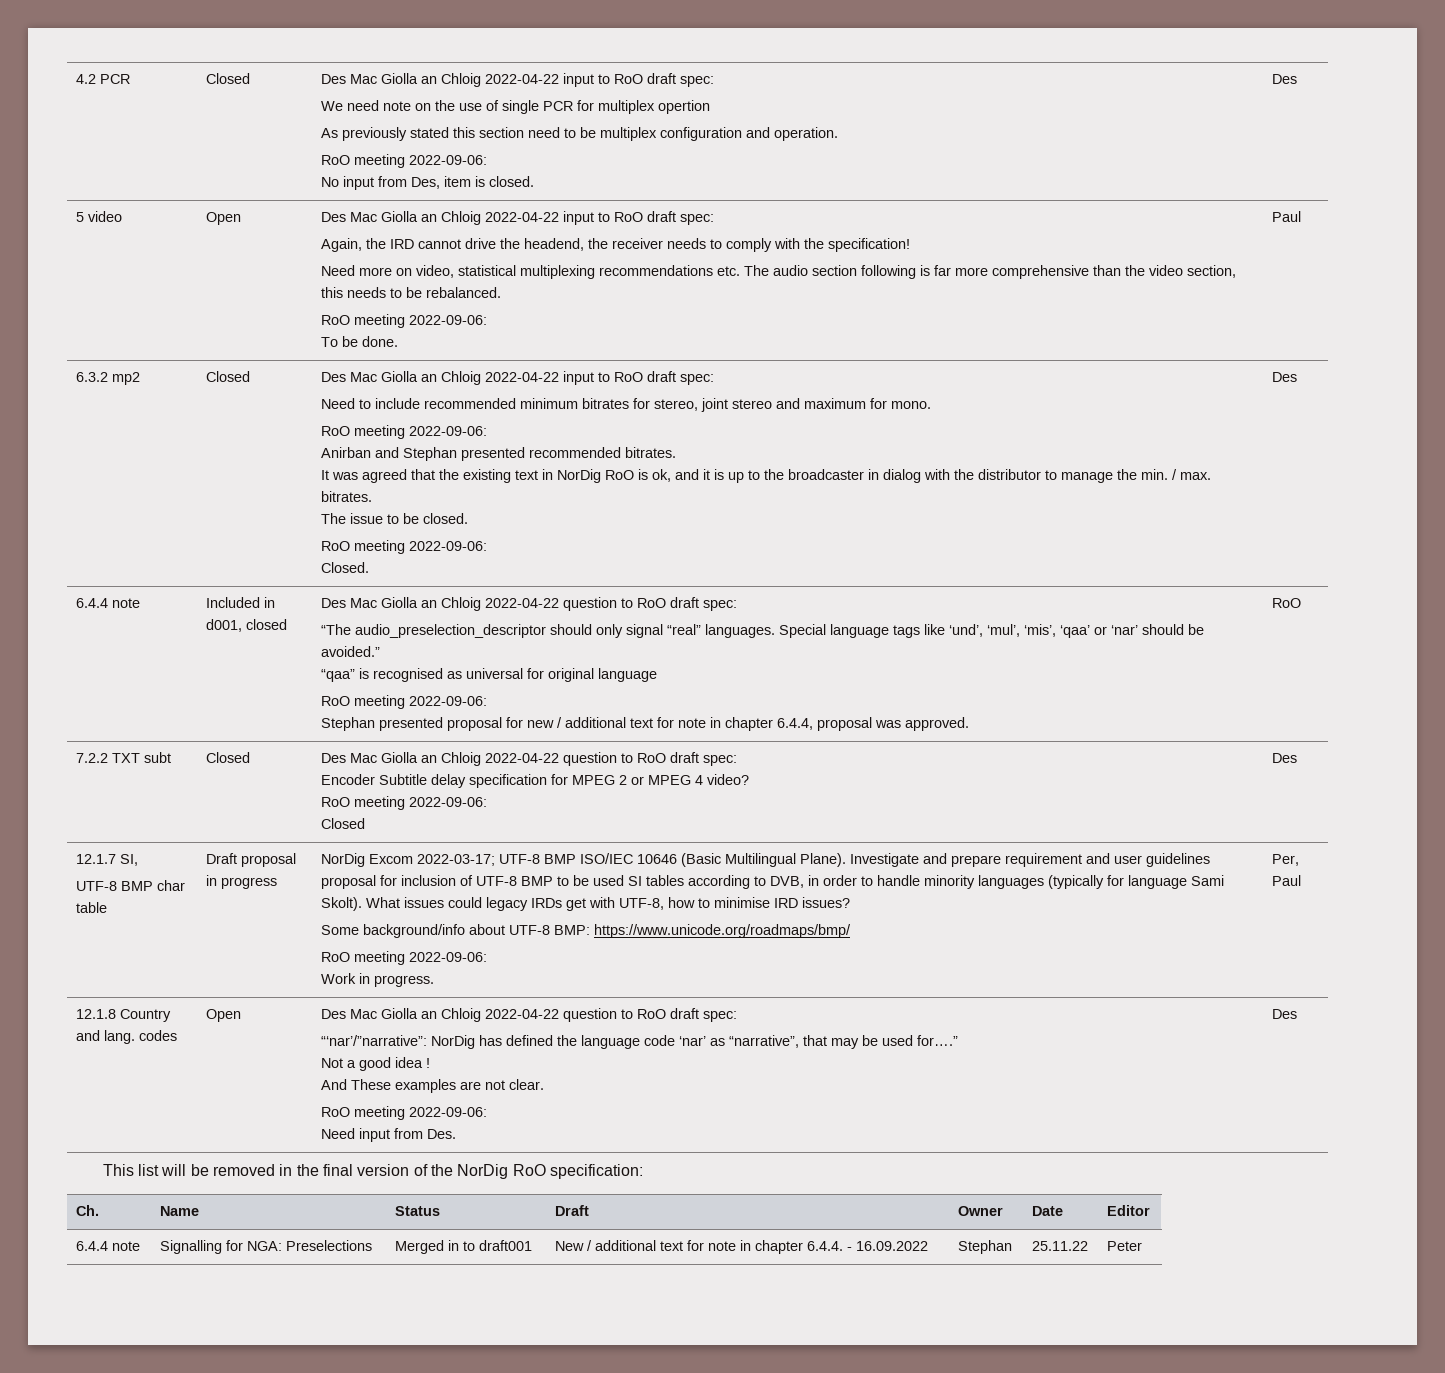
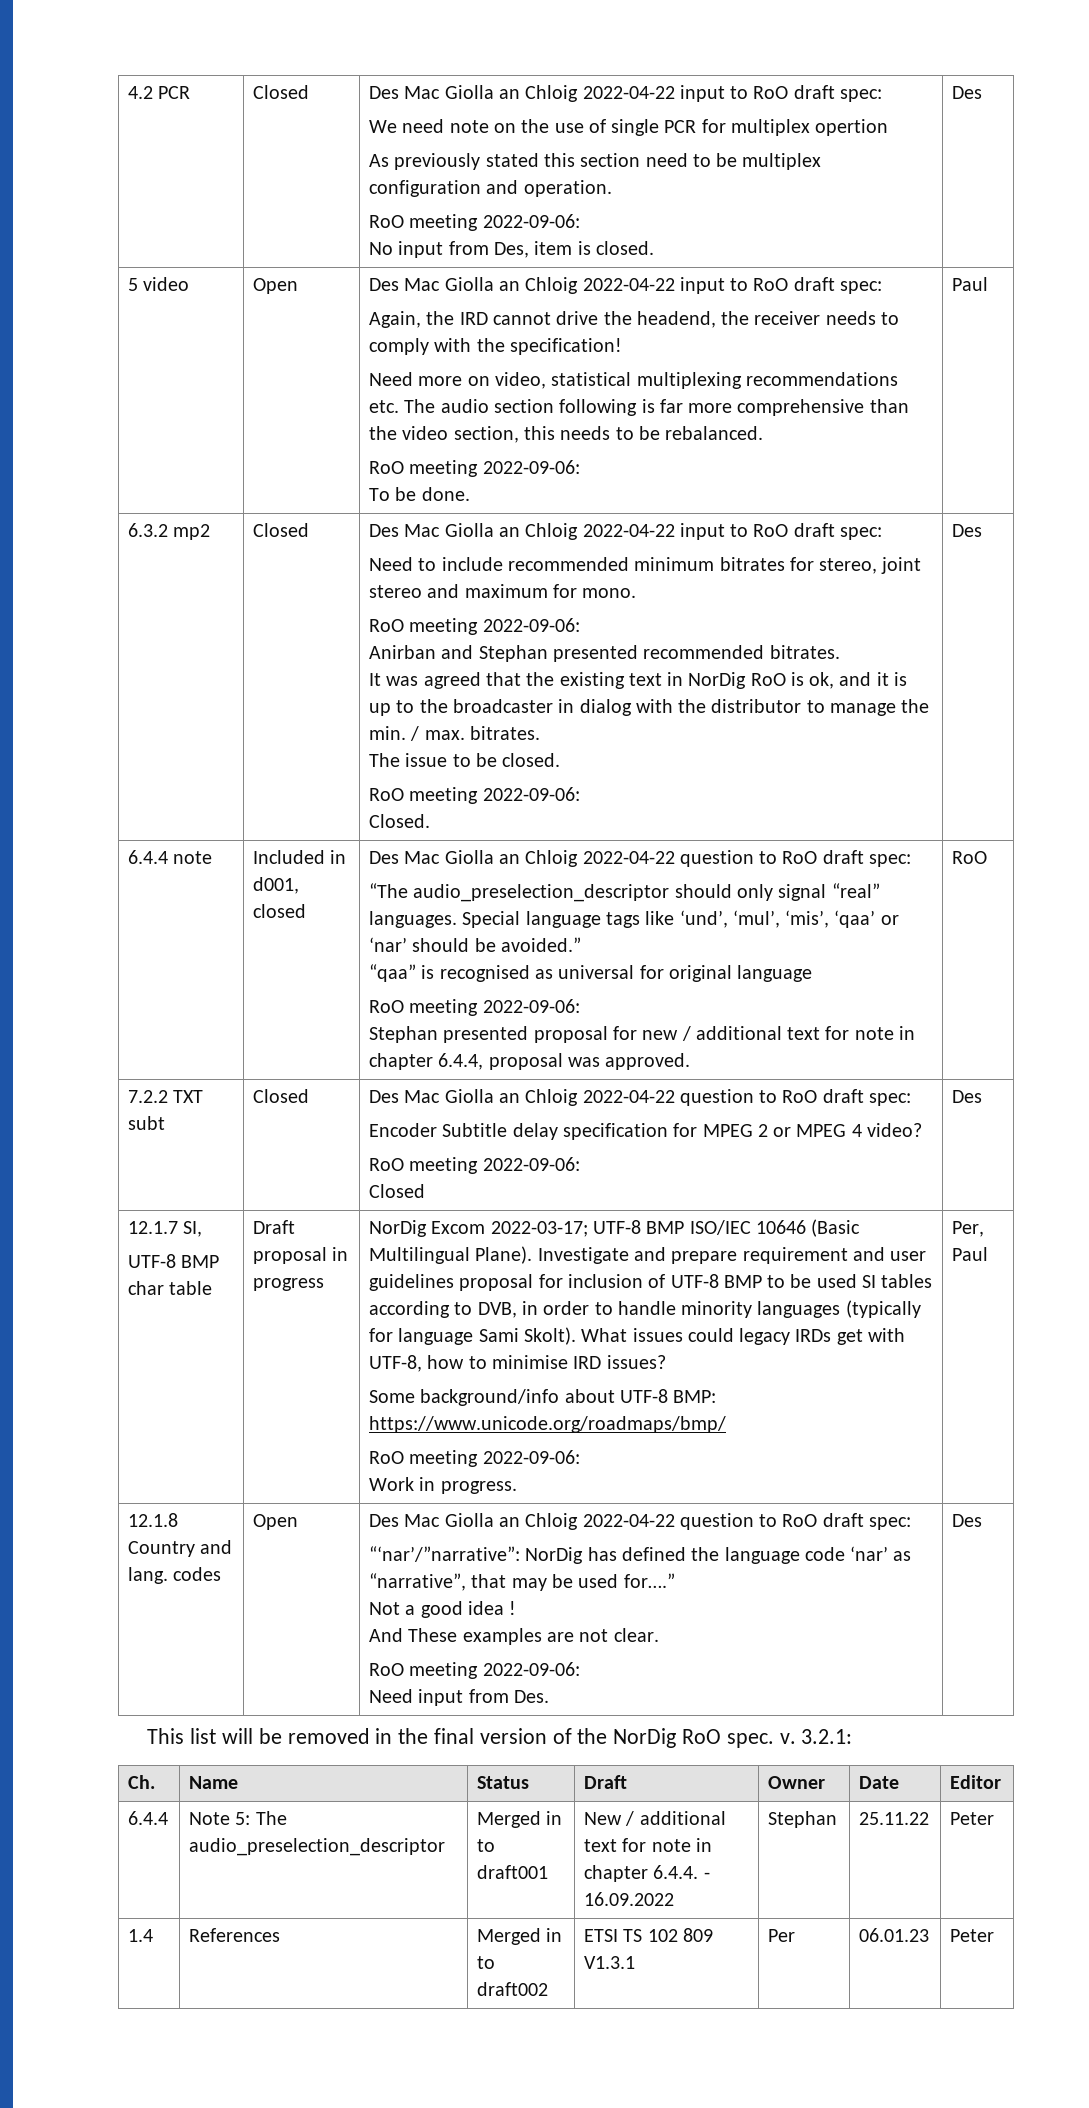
- This list will be removed in the final version of the NorDig RoO specification:
+ This list will be removed in the final version of the NorDig RoO spec. v. 3.2.1:
- 6.4.4 note | Signalling for NGA: Preselections | Merged in to draft001 | New / additional text for note in chapter 6.4.4. - 16.09.2022 | Stephan | 25.11.22 | Peter
+ 6.4.4 | Note 5: The audio_preselection_descriptor | Merged in to draft001 | New / additional text for note in chapter 6.4.4. - 16.09.2022 | Stephan | 25.11.22 | Peter
+ 1.4 | References | Merged in to draft002 | ETSI TS 102 809 V1.3.1 | Per | 06.01.23 | Peter

